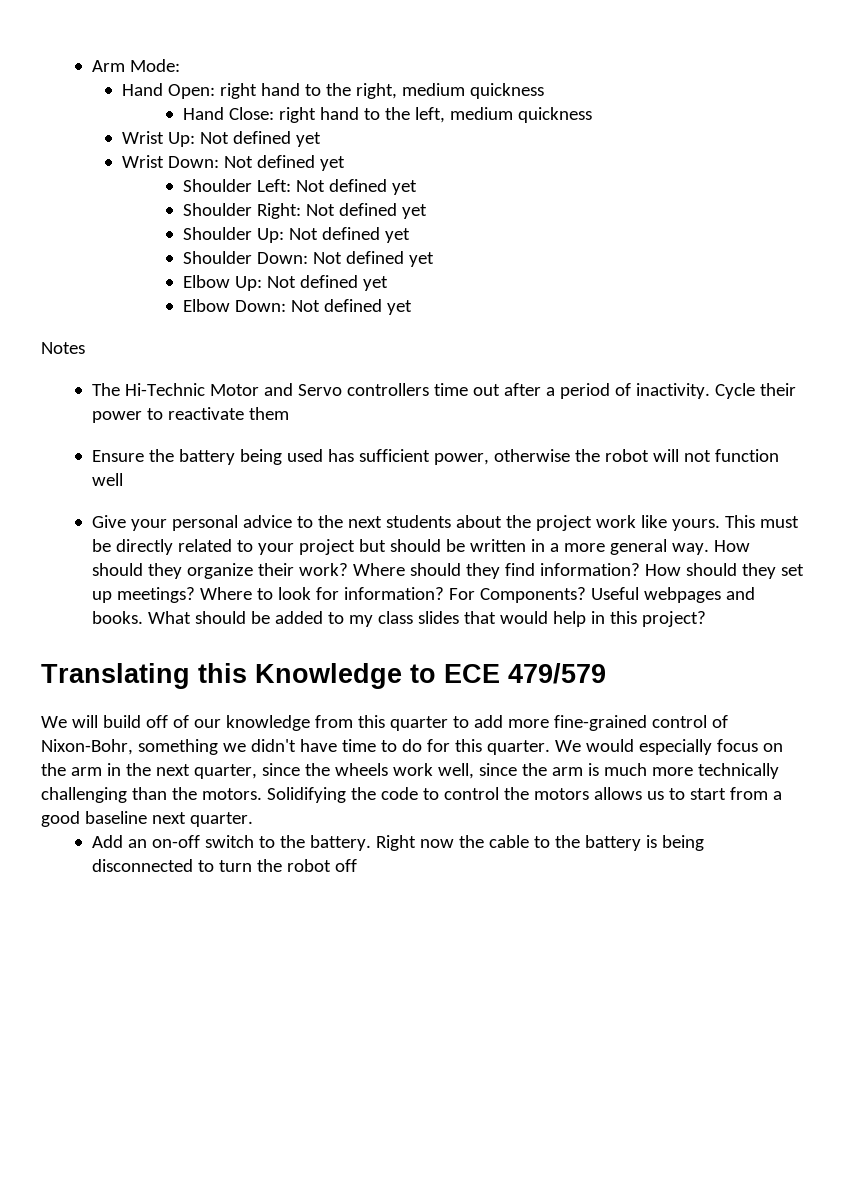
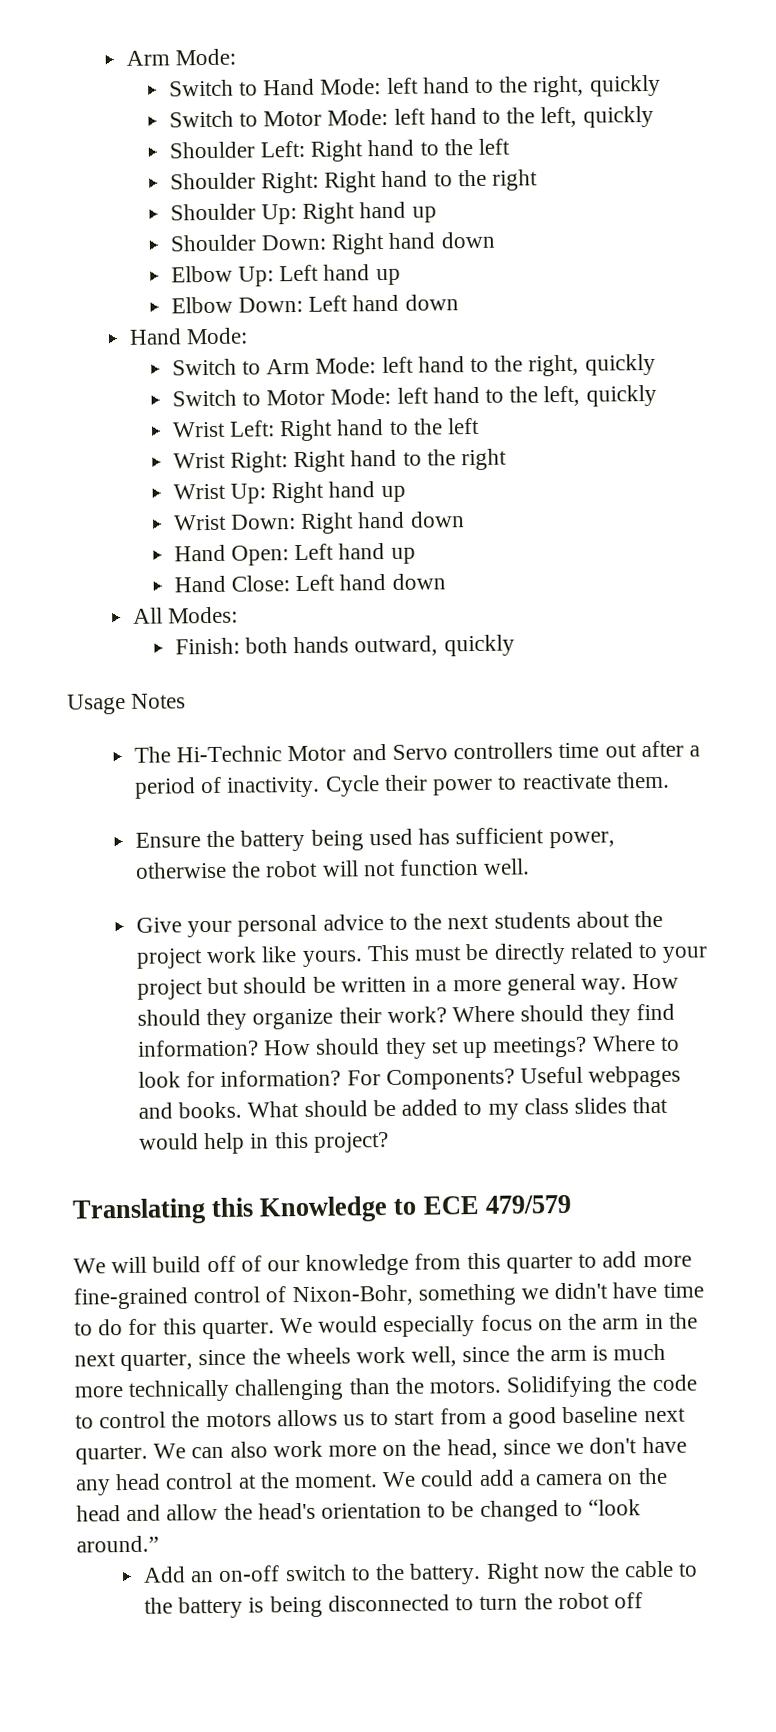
- Hand Open: right hand to the right, medium quickness
- Hand Close: right hand to the left, medium quickness
+ Switch to Hand Mode: left hand to the right, quickly
+ Switch to Motor Mode: left hand to the left, quickly
+ Shoulder Left: Right hand to the left
+ Shoulder Right: Right hand to the right
+ Shoulder Up: Right hand up
+ Shoulder Down: Right hand down
+ Elbow Up: Left hand up
+ Elbow Down: Left hand down
+ Hand Mode:
+ Switch to Arm Mode: left hand to the right, quickly
+ Switch to Motor Mode: left hand to the left, quickly
+ Wrist Left: Right hand to the left
+ Wrist Right: Right hand to the right
- Wrist Up: Not defined yet
+ Wrist Up: Right hand up
- Wrist Down: Not defined yet
- Shoulder Left: Not defined yet
- Shoulder Right: Not defined yet
- Shoulder Up: Not defined yet
- Shoulder Down: Not defined yet
- Elbow Up: Not defined yet
- Elbow Down: Not defined yet
- Notes
+ Wrist Down: Right hand down
+ Hand Open: Left hand up
+ Hand Close: Left hand down
+ All Modes:
+ Finish: both hands outward, quickly
+ Usage Notes
- Cycle their power to reactivate them
+ Cycle their power to reactivate them.
- Ensure the battery being used has sufficient power, otherwise the robot will not function well
+ Ensure the battery being used has sufficient power, otherwise the robot will not function well.
+ We can also work more on the head, since we don't have any head control at the moment. We could add a camera on the head and allow the head's orientation to be changed to “look around.”

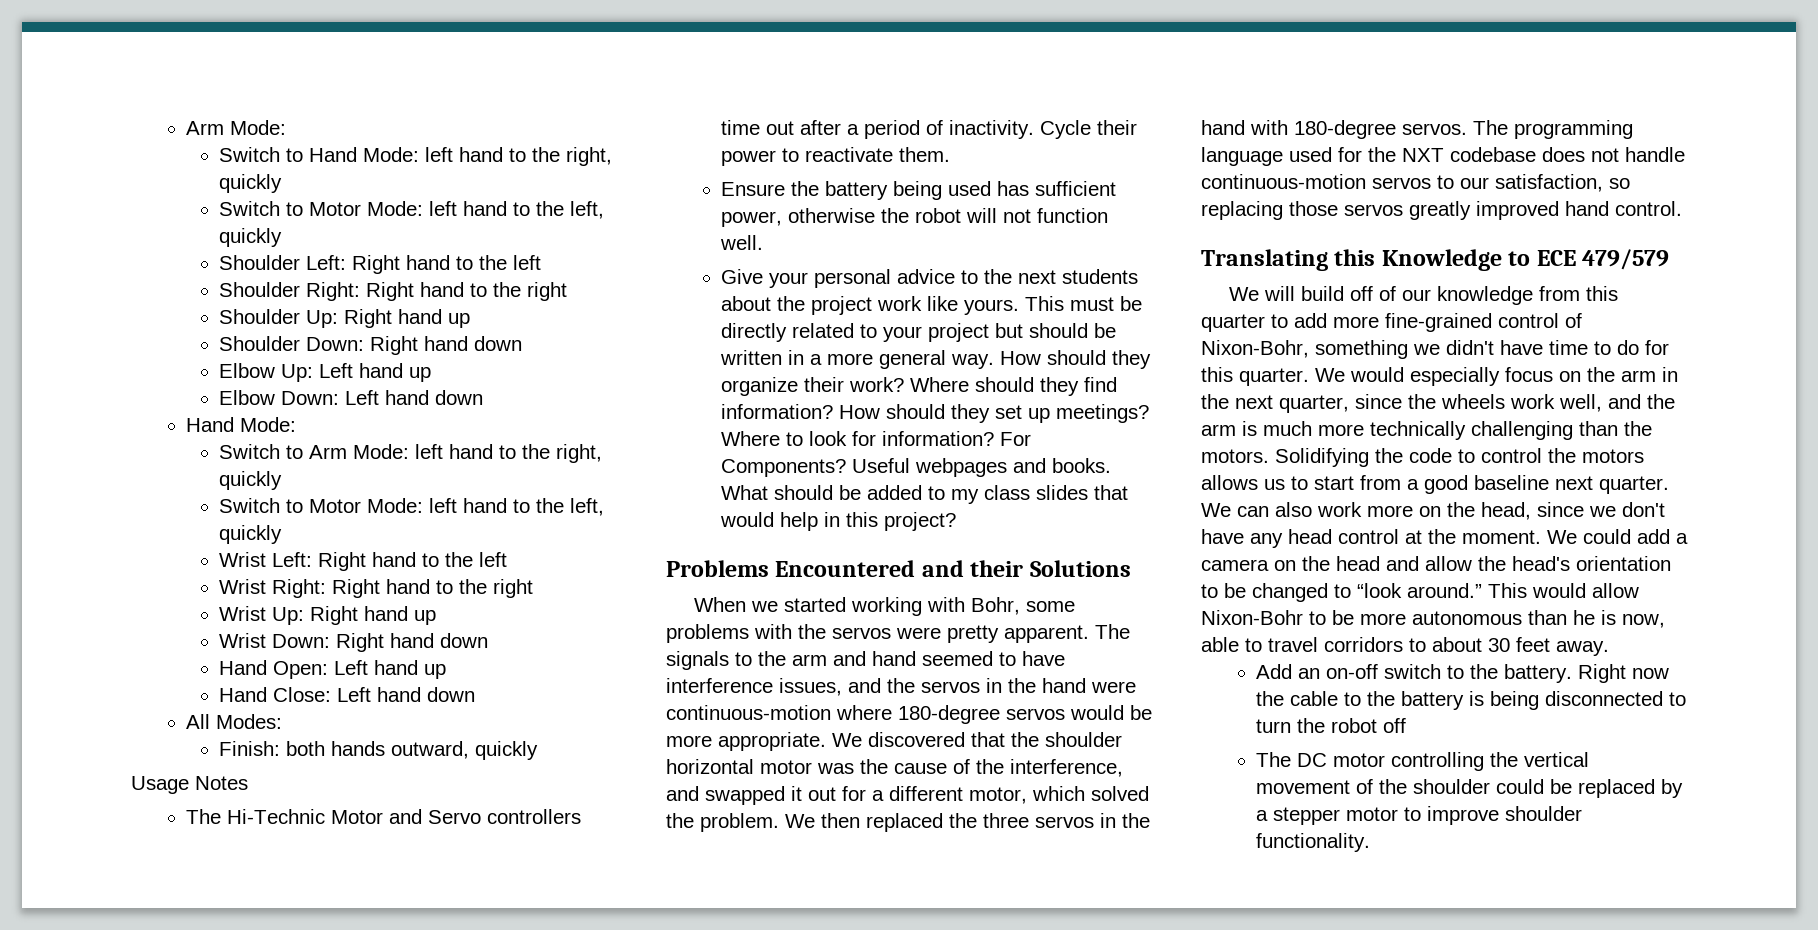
+ Problems Encountered and their Solutions
+ When we started working with Bohr, some problems with the servos were pretty apparent. The signals to the arm and hand seemed to have interference issues, and the servos in the hand were continuous-motion where 180-degree servos would be more appropriate. We discovered that the shoulder horizontal motor was the cause of the interference, and swapped it out for a different motor, which solved the problem. We then replaced the three servos in the hand with 180-degree servos. The programming language used for the NXT codebase does not handle continuous-motion servos to our satisfaction, so replacing those servos greatly improved hand control.
- We would especially focus on the arm in the next quarter, since the wheels work well, since the arm is much more technically challenging than the motors.
+ We would especially focus on the arm in the next quarter, since the wheels work well, and the arm is much more technically challenging than the motors.
+ This would allow Nixon-Bohr to be more autonomous than he is now, able to travel corridors to about 30 feet away.
+ The DC motor controlling the vertical movement of the shoulder could be replaced by a stepper motor to improve shoulder functionality.

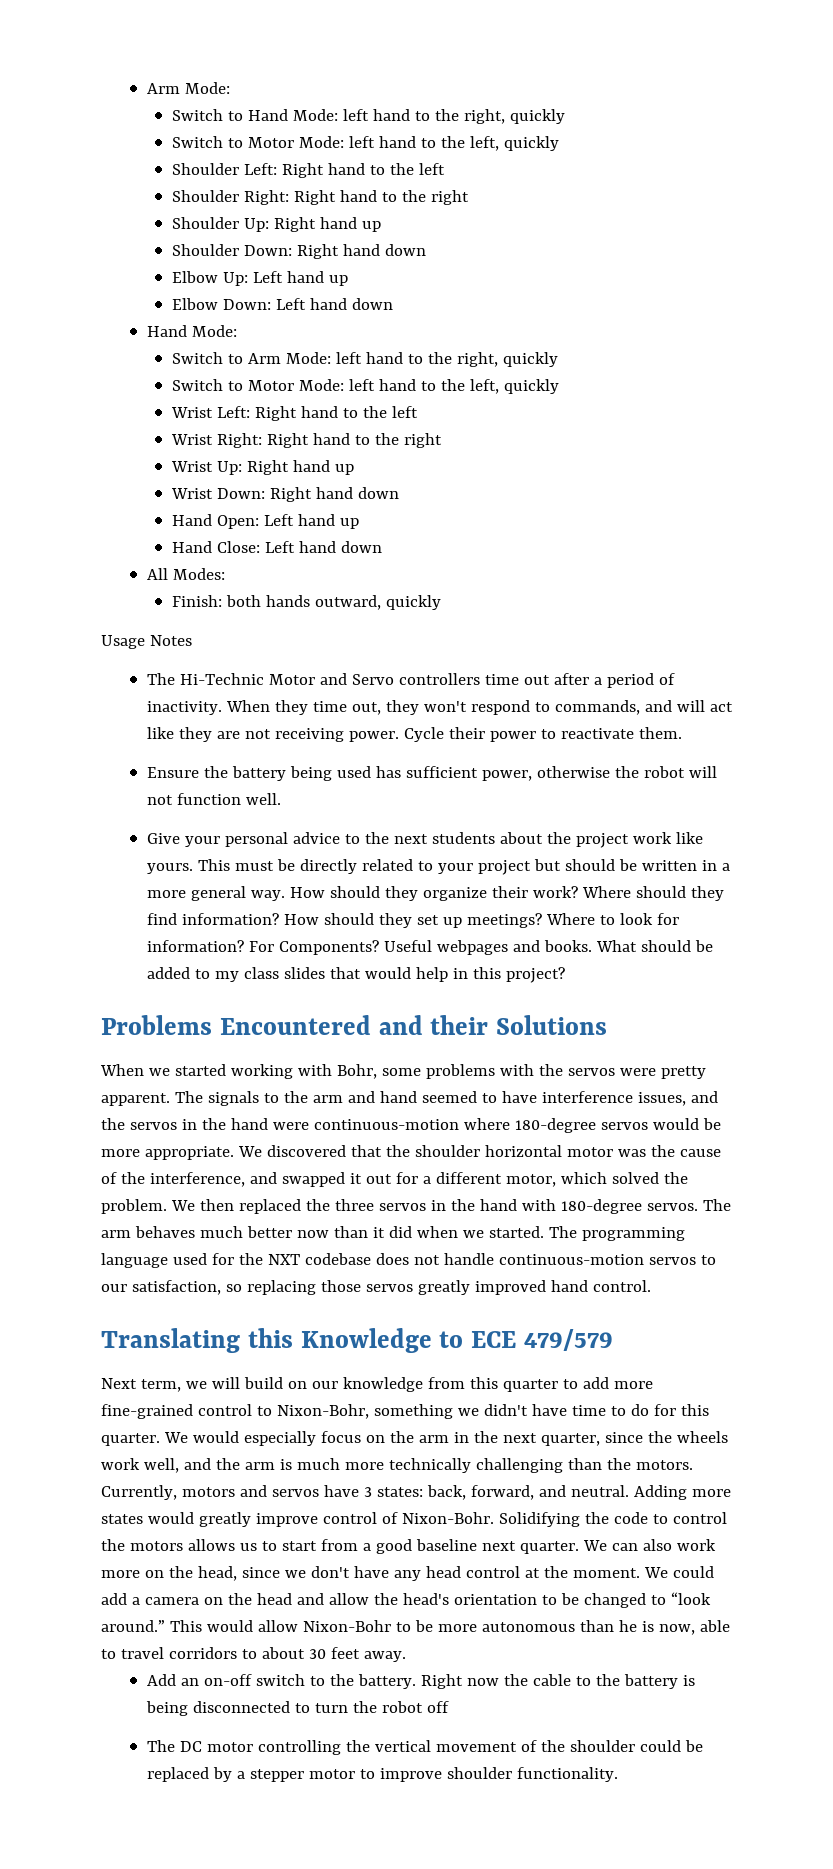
+ When they time out, they won't respond to commands, and will act like they are not receiving power.
- The programming language used for the NXT codebase does not handle continuous-motion servos to our satisfaction, so replacing those servos greatly improved hand control.
+ The arm behaves much better now than it did when we started. The programming language used for the NXT codebase does not handle continuous-motion servos to our satisfaction, so replacing those servos greatly improved hand control.
- We will build off of our knowledge from this quarter to add more fine-grained control of Nixon-Bohr, something we didn't have time to do for this quarter.
+ Next term, we will build on our knowledge from this quarter to add more fine-grained control to Nixon-Bohr, something we didn't have time to do for this quarter.
+ Currently, motors and servos have 3 states: back, forward, and neutral. Adding more states would greatly improve control of Nixon-Bohr.

